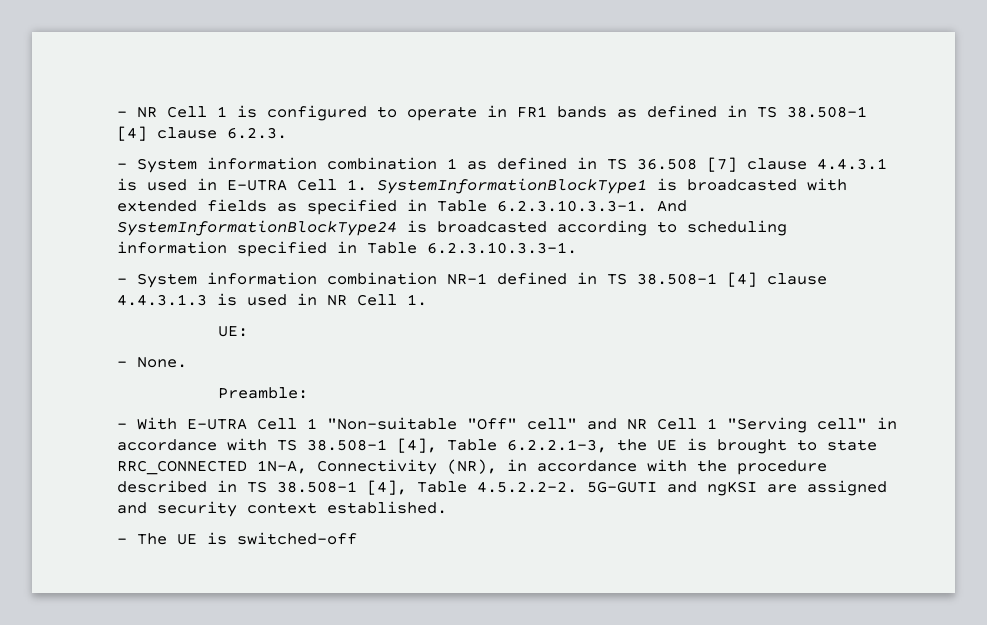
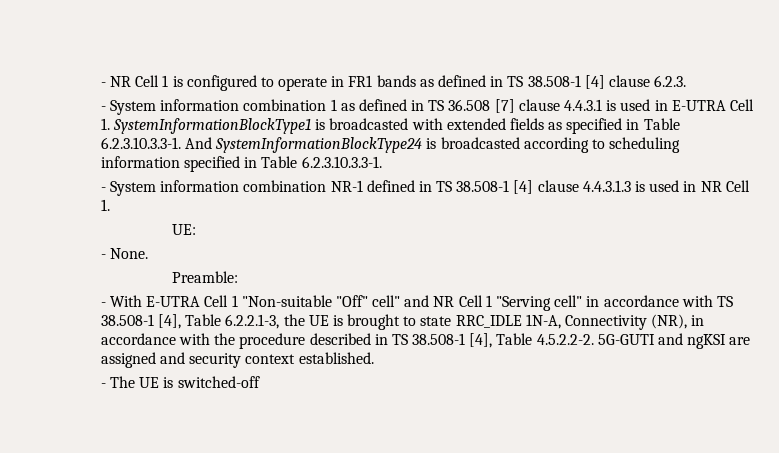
- - With E-UTRA Cell 1 "Non-suitable "Off" cell" and NR Cell 1 "Serving cell" in accordance with TS 38.508-1 [4], Table 6.2.2.1-3, the UE is brought to state RRC_CONNECTED 1N-A, Connectivity (NR), in accordance with the procedure described in TS 38.508-1 [4], Table 4.5.2.2-2. 5G-GUTI and ngKSI are assigned and security context established.
+ - With E-UTRA Cell 1 "Non-suitable "Off" cell" and NR Cell 1 "Serving cell" in accordance with TS 38.508-1 [4], Table 6.2.2.1-3, the UE is brought to state RRC_IDLE 1N-A, Connectivity (NR), in accordance with the procedure described in TS 38.508-1 [4], Table 4.5.2.2-2. 5G-GUTI and ngKSI are assigned and security context established.

